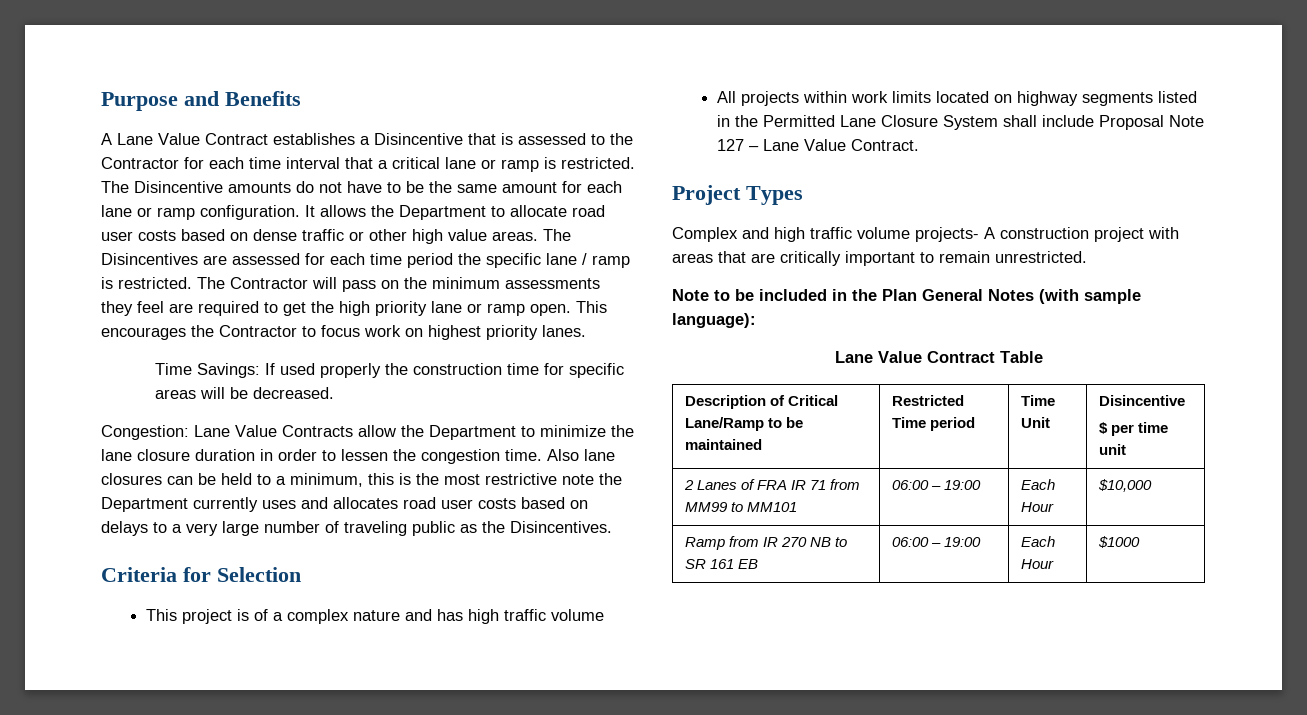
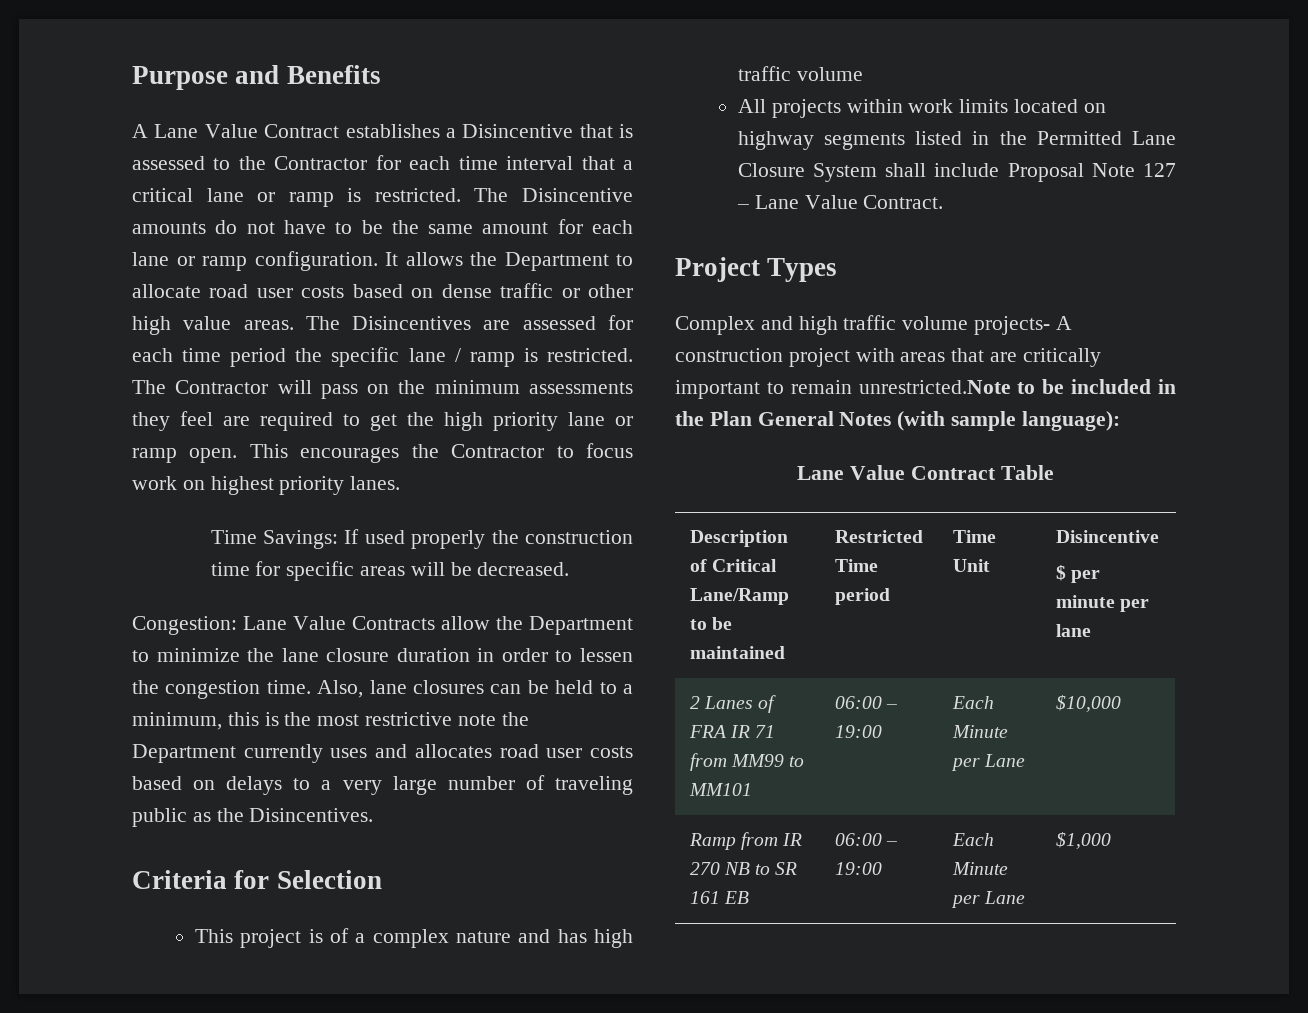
- Also lane closures can be held to a minimum, this is the most restrictive note the Department currently uses and allocates road user costs based on delays to a very large number of traveling public as the Disincentives.
+ Also, lane closures can be held to a minimum, this is the most restrictive note the Department currently uses and allocates road user costs based on delays to a very large number of traveling public as the Disincentives.
- Complex and high traffic volume projects- A construction project with areas that are critically important to remain unrestricted.
- Note to be included in the Plan General Notes (with sample language):
+ Complex and high traffic volume projects- A construction project with areas that are critically important to remain unrestricted.Note to be included in the Plan General Notes (with sample language):
  Description of Critical Lane/Ramp to be maintained | Restricted Time period | Time Unit | Disincentive
- $ per time unit
+ $ per minute per lane
- 2 Lanes of FRA IR 71 from MM99 to MM101 | 06:00 – 19:00 | Each Hour | $10,000
+ 2 Lanes of FRA IR 71 from MM99 to MM101 | 06:00 – 19:00 | Each Minute per Lane | $10,000
- Ramp from IR 270 NB to SR 161 EB | 06:00 – 19:00 | Each Hour | $1000
+ Ramp from IR 270 NB to SR 161 EB | 06:00 – 19:00 | Each Minute per Lane | $1,000

